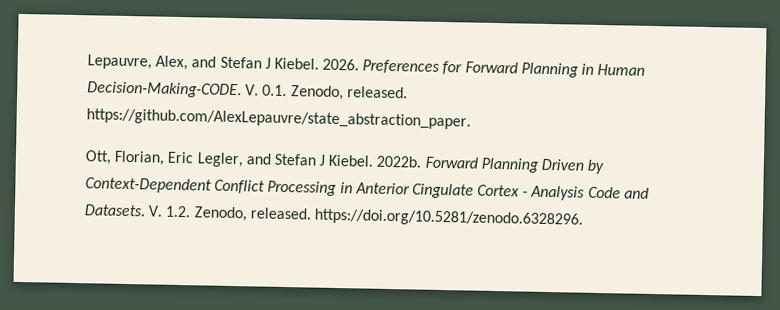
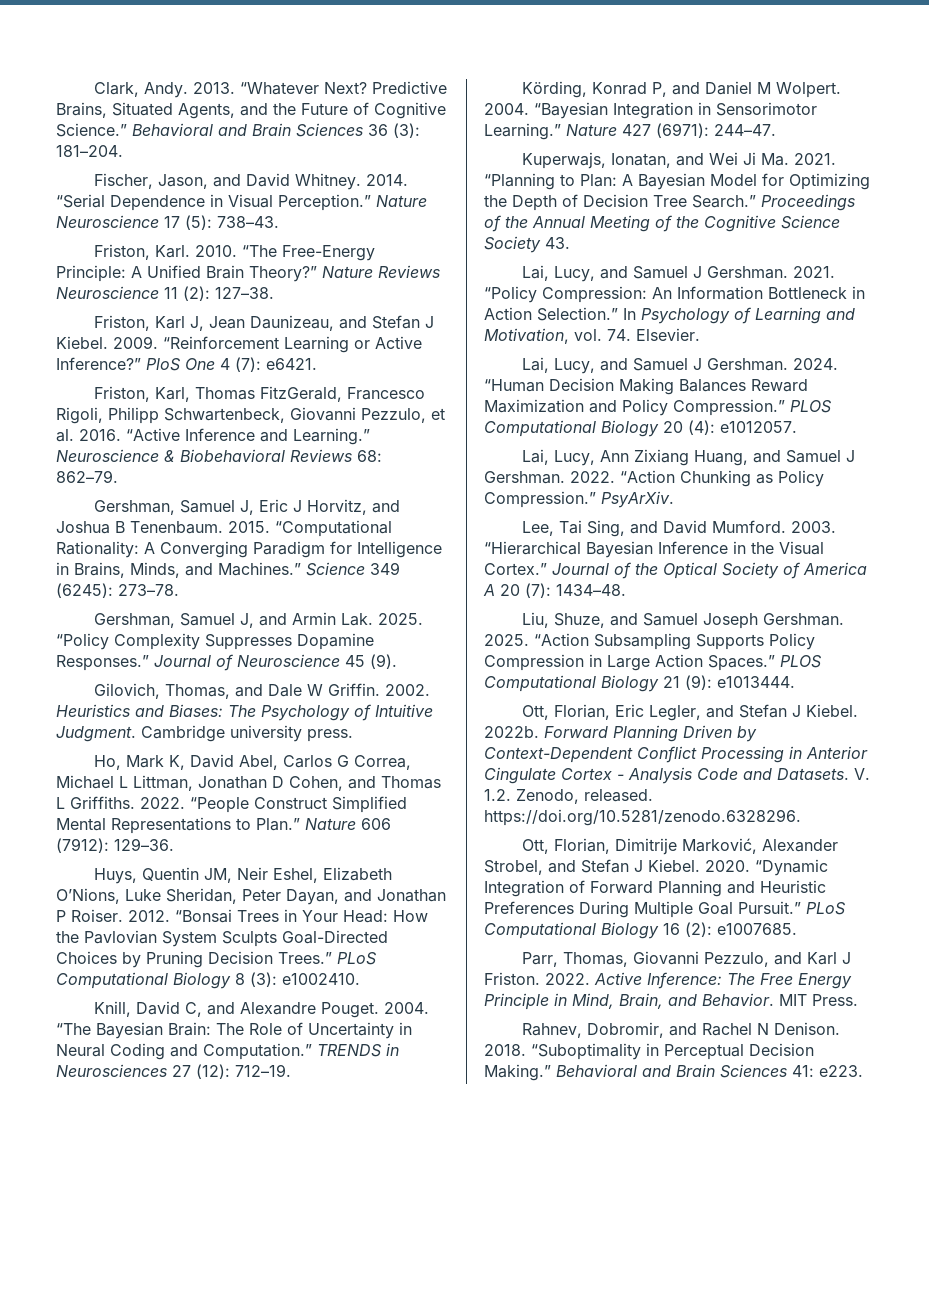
- Lepauvre, Alex, and Stefan J Kiebel. 2026. Preferences for Forward Planning in Human Decision-Making-CODE. V. 0.1. Zenodo, released. https://github.com/AlexLepauvre/state_abstraction_paper.
+ Clark, Andy. 2013. “Whatever Next? Predictive Brains, Situated Agents, and the Future of Cognitive Science.” Behavioral and Brain Sciences 36 (3): 181–204.
+ Fischer, Jason, and David Whitney. 2014. “Serial Dependence in Visual Perception.” Nature Neuroscience 17 (5): 738–43.
+ Friston, Karl. 2010. “The Free-Energy Principle: A Unified Brain Theory?” Nature Reviews Neuroscience 11 (2): 127–38.
+ Friston, Karl J, Jean Daunizeau, and Stefan J Kiebel. 2009. “Reinforcement Learning or Active Inference?” PloS One 4 (7): e6421.
+ Friston, Karl, Thomas FitzGerald, Francesco Rigoli, Philipp Schwartenbeck, Giovanni Pezzulo, et al. 2016. “Active Inference and Learning.” Neuroscience & Biobehavioral Reviews 68: 862–79.
+ Gershman, Samuel J, Eric J Horvitz, and Joshua B Tenenbaum. 2015. “Computational Rationality: A Converging Paradigm for Intelligence in Brains, Minds, and Machines.” Science 349 (6245): 273–78.
+ Gershman, Samuel J, and Armin Lak. 2025. “Policy Complexity Suppresses Dopamine Responses.” Journal of Neuroscience 45 (9).
+ Gilovich, Thomas, and Dale W Griffin. 2002. Heuristics and Biases: The Psychology of Intuitive Judgment. Cambridge university press.
+ Ho, Mark K, David Abel, Carlos G Correa, Michael L Littman, Jonathan D Cohen, and Thomas L Griffiths. 2022. “People Construct Simplified Mental Representations to Plan.” Nature 606 (7912): 129–36.
+ Huys, Quentin JM, Neir Eshel, Elizabeth O’Nions, Luke Sheridan, Peter Dayan, and Jonathan P Roiser. 2012. “Bonsai Trees in Your Head: How the Pavlovian System Sculpts Goal-Directed Choices by Pruning Decision Trees.” PLoS Computational Biology 8 (3): e1002410.
+ Knill, David C, and Alexandre Pouget. 2004. “The Bayesian Brain: The Role of Uncertainty in Neural Coding and Computation.” TRENDS in Neurosciences 27 (12): 712–19.
+ Körding, Konrad P, and Daniel M Wolpert. 2004. “Bayesian Integration in Sensorimotor Learning.” Nature 427 (6971): 244–47.
+ Kuperwajs, Ionatan, and Wei Ji Ma. 2021. “Planning to Plan: A Bayesian Model for Optimizing the Depth of Decision Tree Search.” Proceedings of the Annual Meeting of the Cognitive Science Society 43.
+ Lai, Lucy, and Samuel J Gershman. 2021. “Policy Compression: An Information Bottleneck in Action Selection.” In Psychology of Learning and Motivation, vol. 74. Elsevier.
+ Lai, Lucy, and Samuel J Gershman. 2024. “Human Decision Making Balances Reward Maximization and Policy Compression.” PLOS Computational Biology 20 (4): e1012057.
+ Lai, Lucy, Ann Zixiang Huang, and Samuel J Gershman. 2022. “Action Chunking as Policy Compression.” PsyArXiv.
+ Lee, Tai Sing, and David Mumford. 2003. “Hierarchical Bayesian Inference in the Visual Cortex.” Journal of the Optical Society of America A 20 (7): 1434–48.
+ Liu, Shuze, and Samuel Joseph Gershman. 2025. “Action Subsampling Supports Policy Compression in Large Action Spaces.” PLOS Computational Biology 21 (9): e1013444.
+ Ott, Florian, Dimitrije Marković, Alexander Strobel, and Stefan J Kiebel. 2020. “Dynamic Integration of Forward Planning and Heuristic Preferences During Multiple Goal Pursuit.” PLoS Computational Biology 16 (2): e1007685.
+ Parr, Thomas, Giovanni Pezzulo, and Karl J Friston. 2022. Active Inference: The Free Energy Principle in Mind, Brain, and Behavior. MIT Press.
+ Rahnev, Dobromir, and Rachel N Denison. 2018. “Suboptimality in Perceptual Decision Making.” Behavioral and Brain Sciences 41: e223.

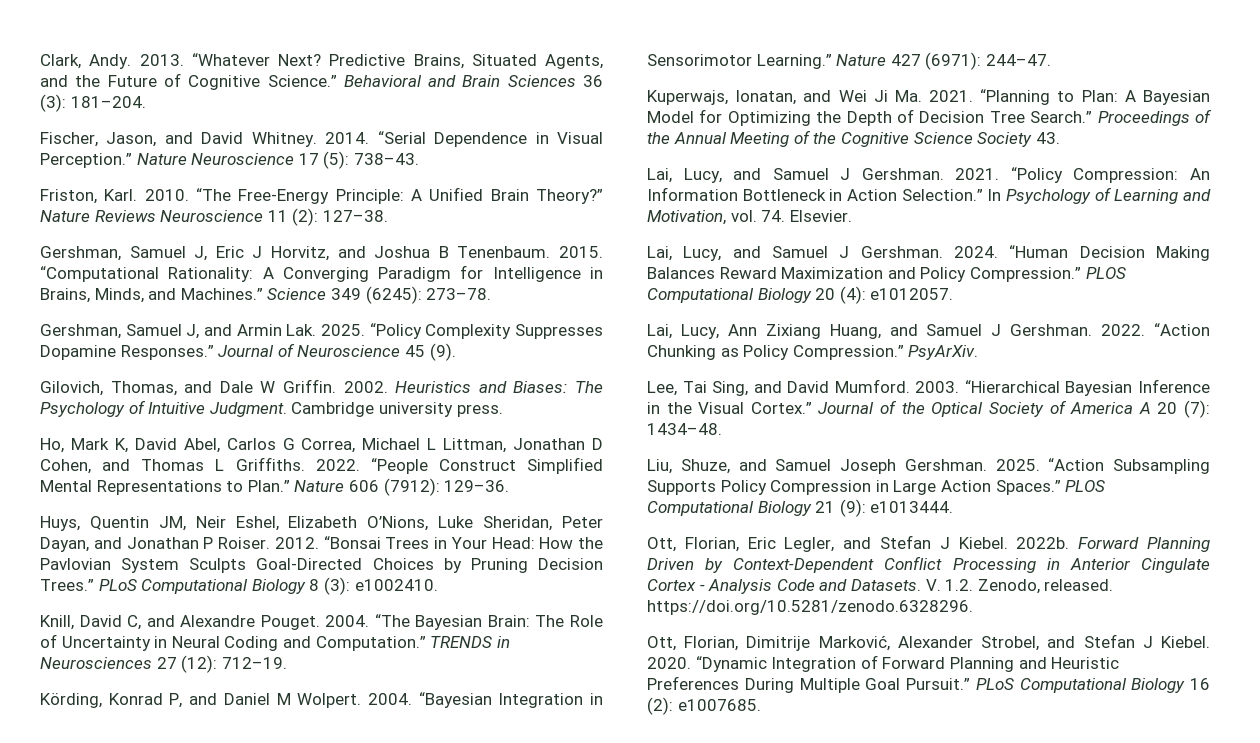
- Friston, Karl J, Jean Daunizeau, and Stefan J Kiebel. 2009. “Reinforcement Learning or Active Inference?” PloS One 4 (7): e6421.
- Friston, Karl, Thomas FitzGerald, Francesco Rigoli, Philipp Schwartenbeck, Giovanni Pezzulo, et al. 2016. “Active Inference and Learning.” Neuroscience & Biobehavioral Reviews 68: 862–79.
- Parr, Thomas, Giovanni Pezzulo, and Karl J Friston. 2022. Active Inference: The Free Energy Principle in Mind, Brain, and Behavior. MIT Press.
- Rahnev, Dobromir, and Rachel N Denison. 2018. “Suboptimality in Perceptual Decision Making.” Behavioral and Brain Sciences 41: e223.

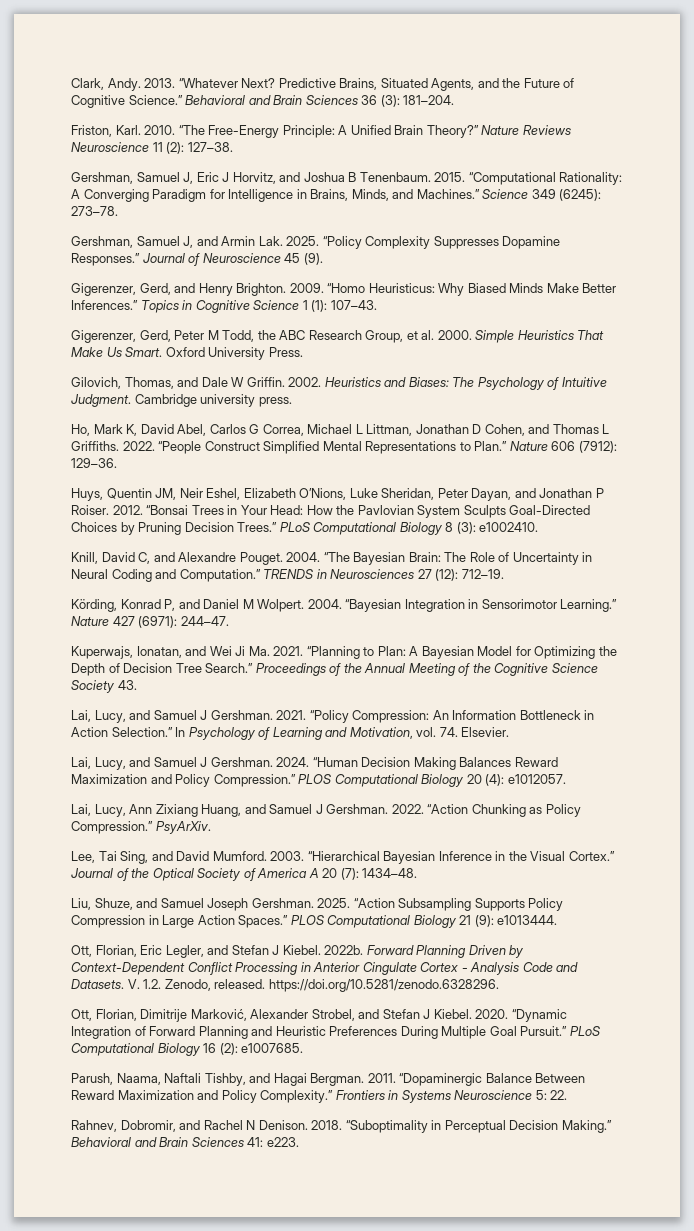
- Fischer, Jason, and David Whitney. 2014. “Serial Dependence in Visual Perception.” Nature Neuroscience 17 (5): 738–43.
+ Gigerenzer, Gerd, and Henry Brighton. 2009. “Homo Heuristicus: Why Biased Minds Make Better Inferences.” Topics in Cognitive Science 1 (1): 107–43.
+ Gigerenzer, Gerd, Peter M Todd, the ABC Research Group, et al. 2000. Simple Heuristics That Make Us Smart. Oxford University Press.
+ Parush, Naama, Naftali Tishby, and Hagai Bergman. 2011. “Dopaminergic Balance Between Reward Maximization and Policy Complexity.” Frontiers in Systems Neuroscience 5: 22.
+ Rahnev, Dobromir, and Rachel N Denison. 2018. “Suboptimality in Perceptual Decision Making.” Behavioral and Brain Sciences 41: e223.

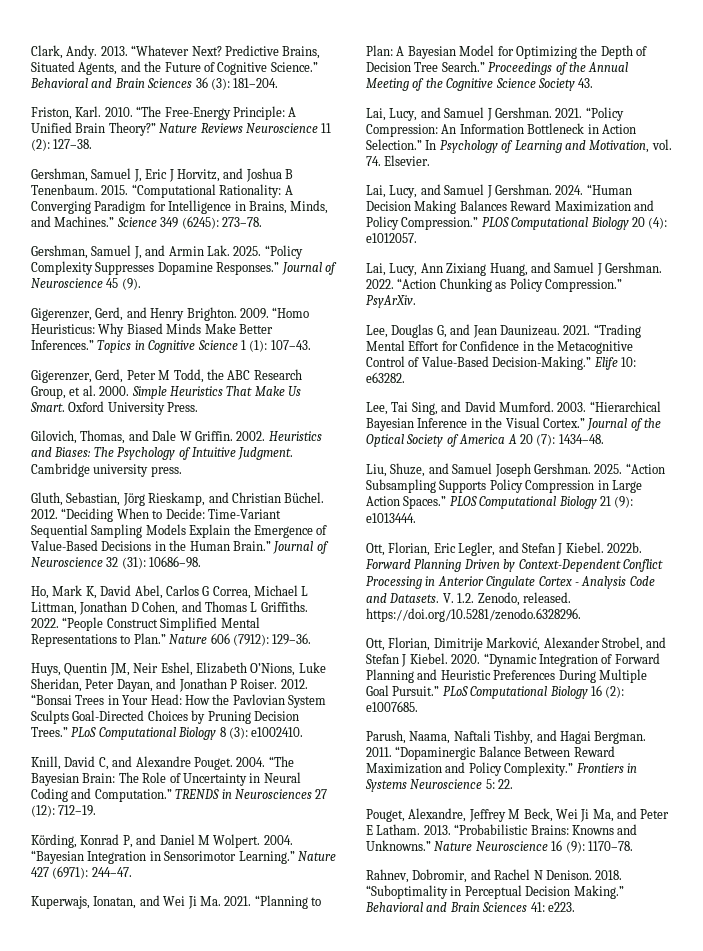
+ Gluth, Sebastian, Jörg Rieskamp, and Christian Büchel. 2012. “Deciding When to Decide: Time-Variant Sequential Sampling Models Explain the Emergence of Value-Based Decisions in the Human Brain.” Journal of Neuroscience 32 (31): 10686–98.
+ Lee, Douglas G, and Jean Daunizeau. 2021. “Trading Mental Effort for Confidence in the Metacognitive Control of Value-Based Decision-Making.” Elife 10: e63282.
+ Pouget, Alexandre, Jeffrey M Beck, Wei Ji Ma, and Peter E Latham. 2013. “Probabilistic Brains: Knowns and Unknowns.” Nature Neuroscience 16 (9): 1170–78.

